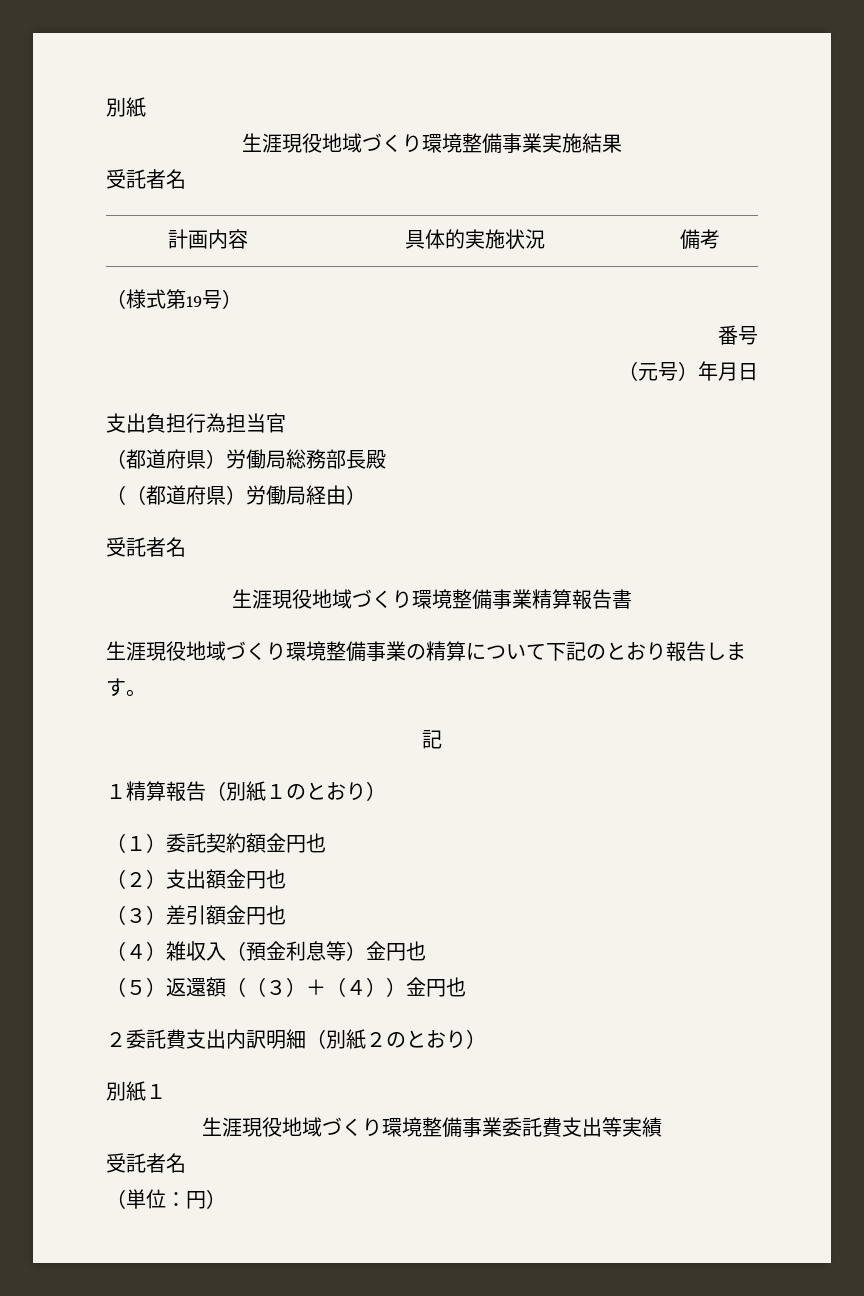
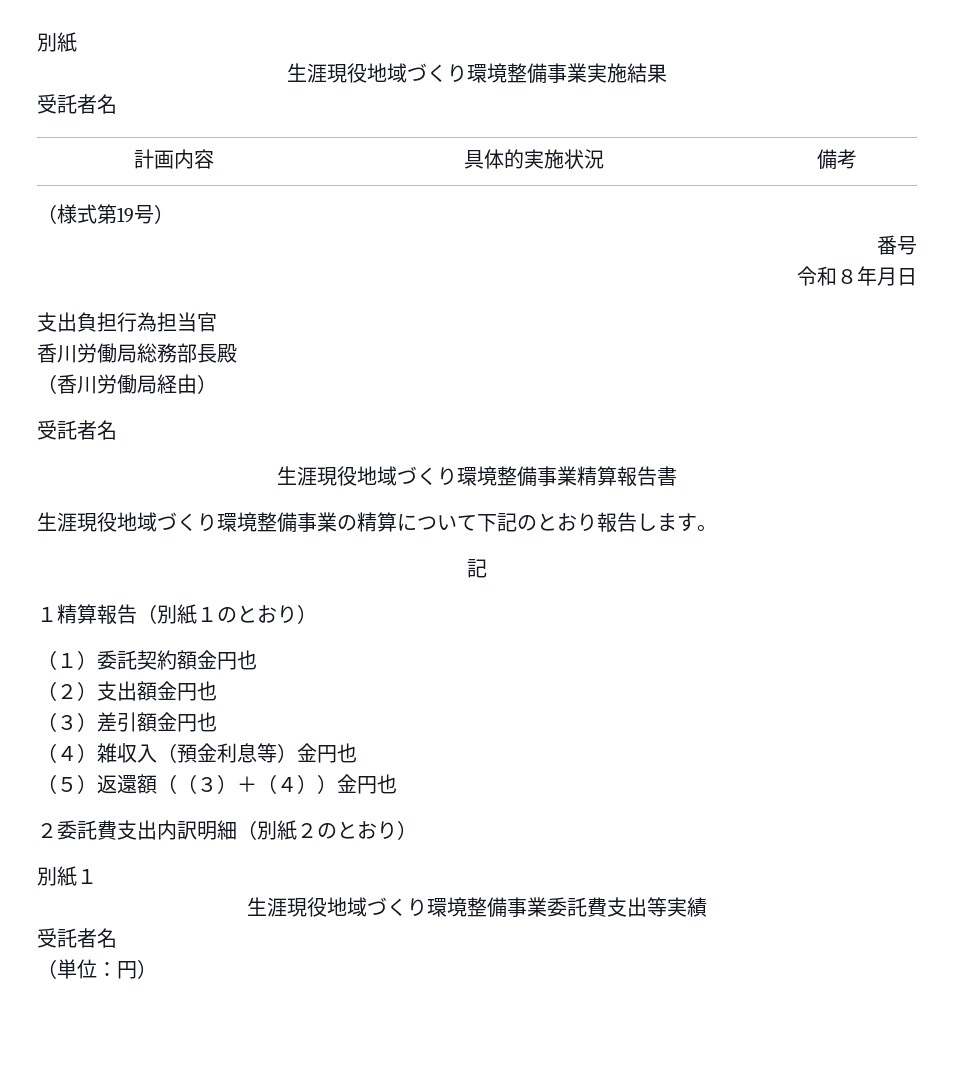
- （元号）年月日
+ 令和８年月日
- （都道府県）労働局総務部長殿
+ 香川労働局総務部長殿
- （（都道府県）労働局経由）
+ （香川労働局経由）

